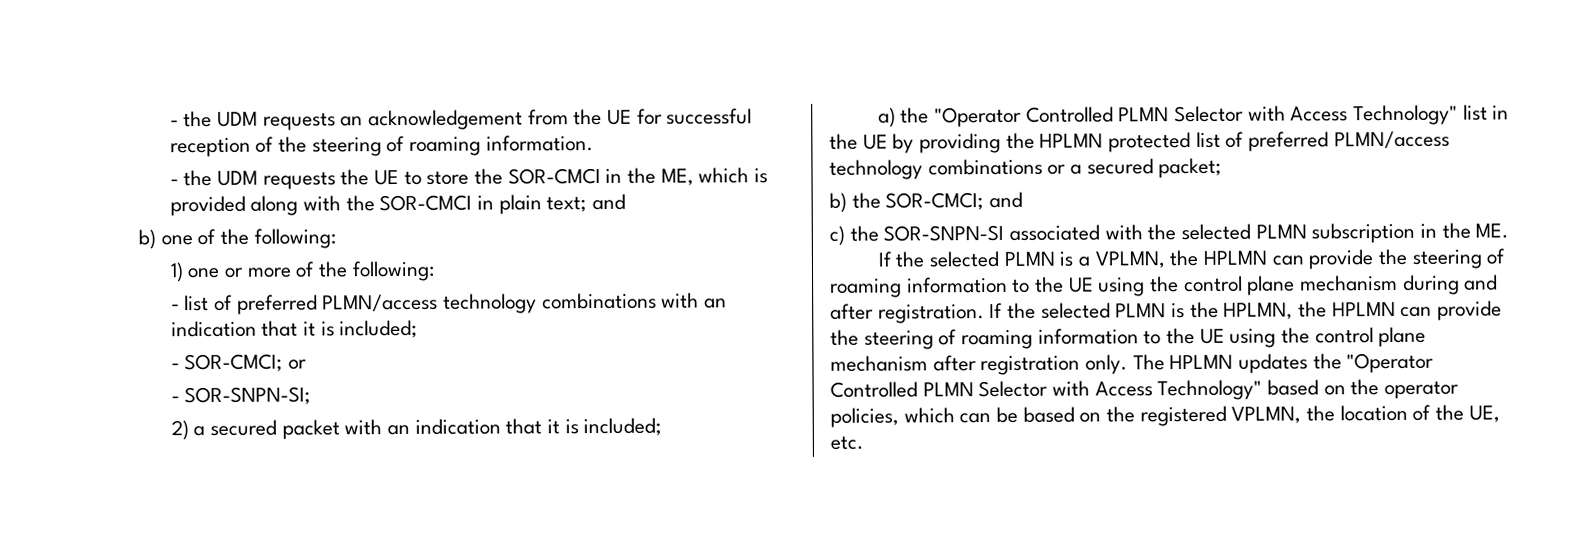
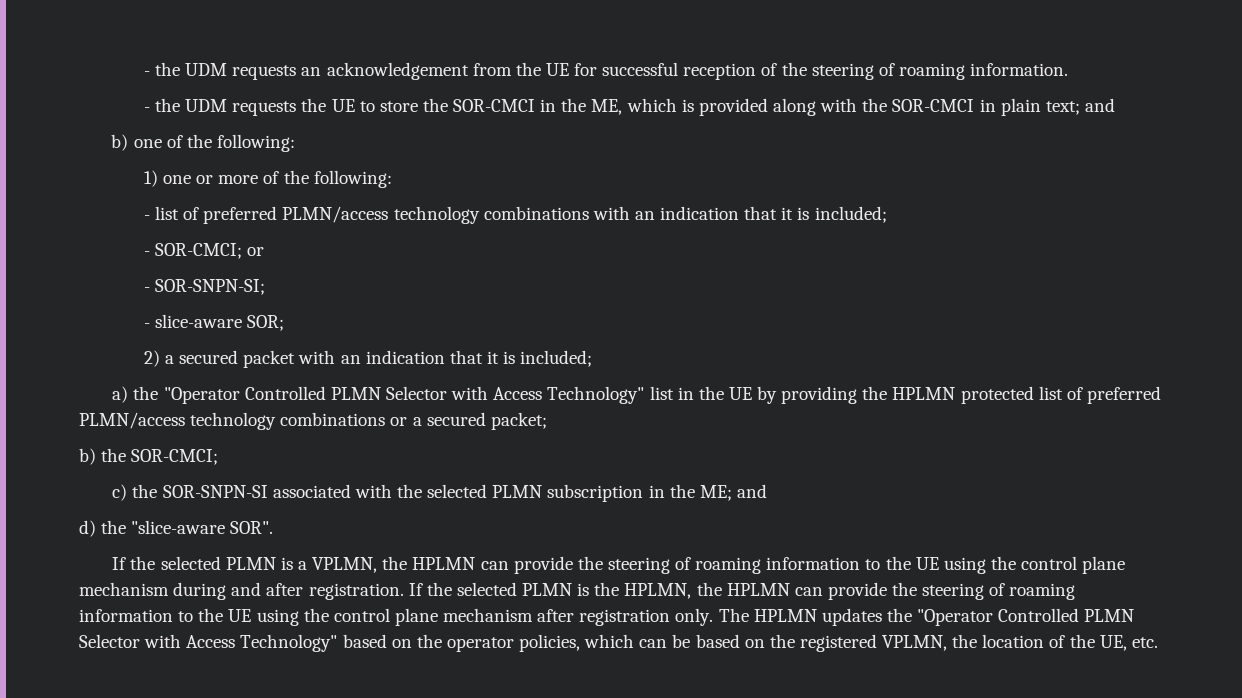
+ - slice-aware SOR;
- b) the SOR-CMCI; and
+ b) the SOR-CMCI;
- c) the SOR-SNPN-SI associated with the selected PLMN subscription in the ME.
+ c) the SOR-SNPN-SI associated with the selected PLMN subscription in the ME; and
+ d) the "slice-aware SOR".

